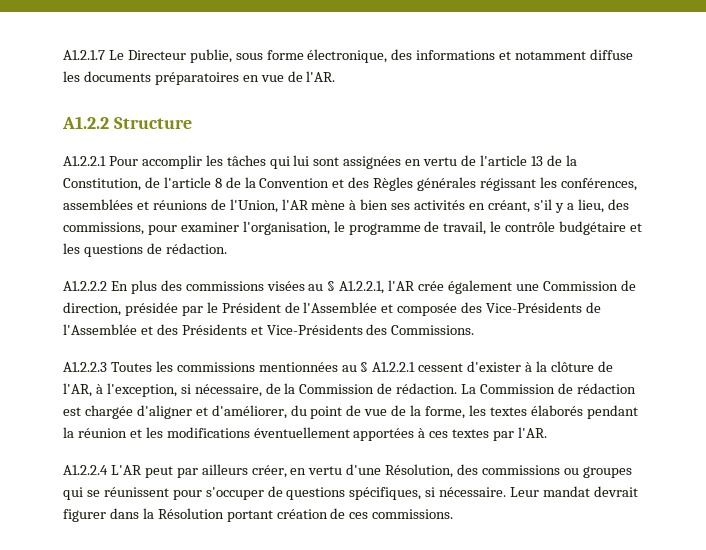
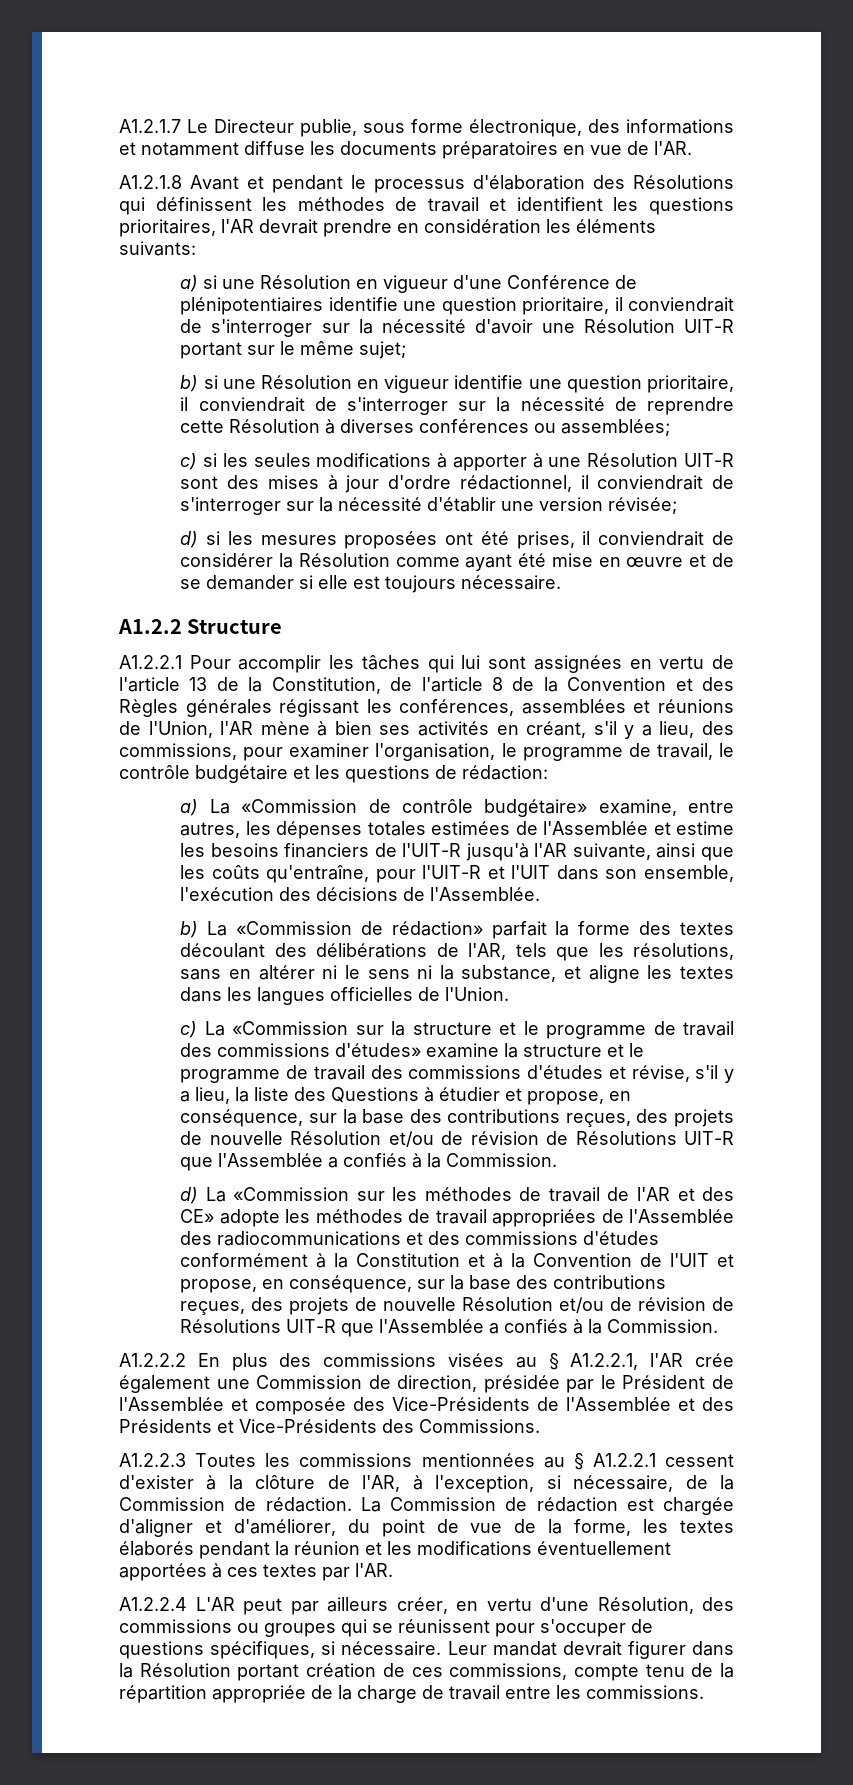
+ A1.2.1.8 Avant et pendant le processus d'élaboration des Résolutions qui définissent les méthodes de travail et identifient les questions prioritaires, l'AR devrait prendre en considération les éléments suivants:
+ a) si une Résolution en vigueur d'une Conférence de plénipotentiaires identifie une question prioritaire, il conviendrait de s'interroger sur la nécessité d'avoir une Résolution UIT-R portant sur le même sujet;
+ b) si une Résolution en vigueur identifie une question prioritaire, il conviendrait de s'interroger sur la nécessité de reprendre cette Résolution à diverses conférences ou assemblées;
+ c) si les seules modifications à apporter à une Résolution UIT-R sont des mises à jour d'ordre rédactionnel, il conviendrait de s'interroger sur la nécessité d'établir une version révisée;
+ d) si les mesures proposées ont été prises, il conviendrait de considérer la Résolution comme ayant été mise en œuvre et de se demander si elle est toujours nécessaire.
- A1.2.2.1 Pour accomplir les tâches qui lui sont assignées en vertu de l'article 13 de la Constitution, de l'article 8 de la Convention et des Règles générales régissant les conférences, assemblées et réunions de l'Union, l'AR mène à bien ses activités en créant, s'il y a lieu, des commissions, pour examiner l'organisation, le programme de travail, le contrôle budgétaire et les questions de rédaction.
+ A1.2.2.1 Pour accomplir les tâches qui lui sont assignées en vertu de l'article 13 de la Constitution, de l'article 8 de la Convention et des Règles générales régissant les conférences, assemblées et réunions de l'Union, l'AR mène à bien ses activités en créant, s'il y a lieu, des commissions, pour examiner l'organisation, le programme de travail, le contrôle budgétaire et les questions de rédaction:
+ a) La «Commission de contrôle budgétaire» examine, entre autres, les dépenses totales estimées de l'Assemblée et estime les besoins financiers de l'UIT-R jusqu'à l'AR suivante, ainsi que les coûts qu'entraîne, pour l'UIT-R et l'UIT dans son ensemble, l'exécution des décisions de l'Assemblée.
+ b) La «Commission de rédaction» parfait la forme des textes découlant des délibérations de l'AR, tels que les résolutions, sans en altérer ni le sens ni la substance, et aligne les textes dans les langues officielles de l'Union.
+ c) La «Commission sur la structure et le programme de travail des commissions d'études» examine la structure et le programme de travail des commissions d'études et révise, s'il y a lieu, la liste des Questions à étudier et propose, en conséquence, sur la base des contributions reçues, des projets de nouvelle Résolution et/ou de révision de Résolutions UIT-R que l'Assemblée a confiés à la Commission.
+ d) La «Commission sur les méthodes de travail de l'AR et des CE» adopte les méthodes de travail appropriées de l'Assemblée des radiocommunications et des commissions d'études conformément à la Constitution et à la Convention de l'UIT et propose, en conséquence, sur la base des contributions reçues, des projets de nouvelle Résolution et/ou de révision de Résolutions UIT-R que l'Assemblée a confiés à la Commission.
- Leur mandat devrait figurer dans la Résolution portant création de ces commissions.
+ Leur mandat devrait figurer dans la Résolution portant création de ces commissions, compte tenu de la répartition appropriée de la charge de travail entre les commissions.

